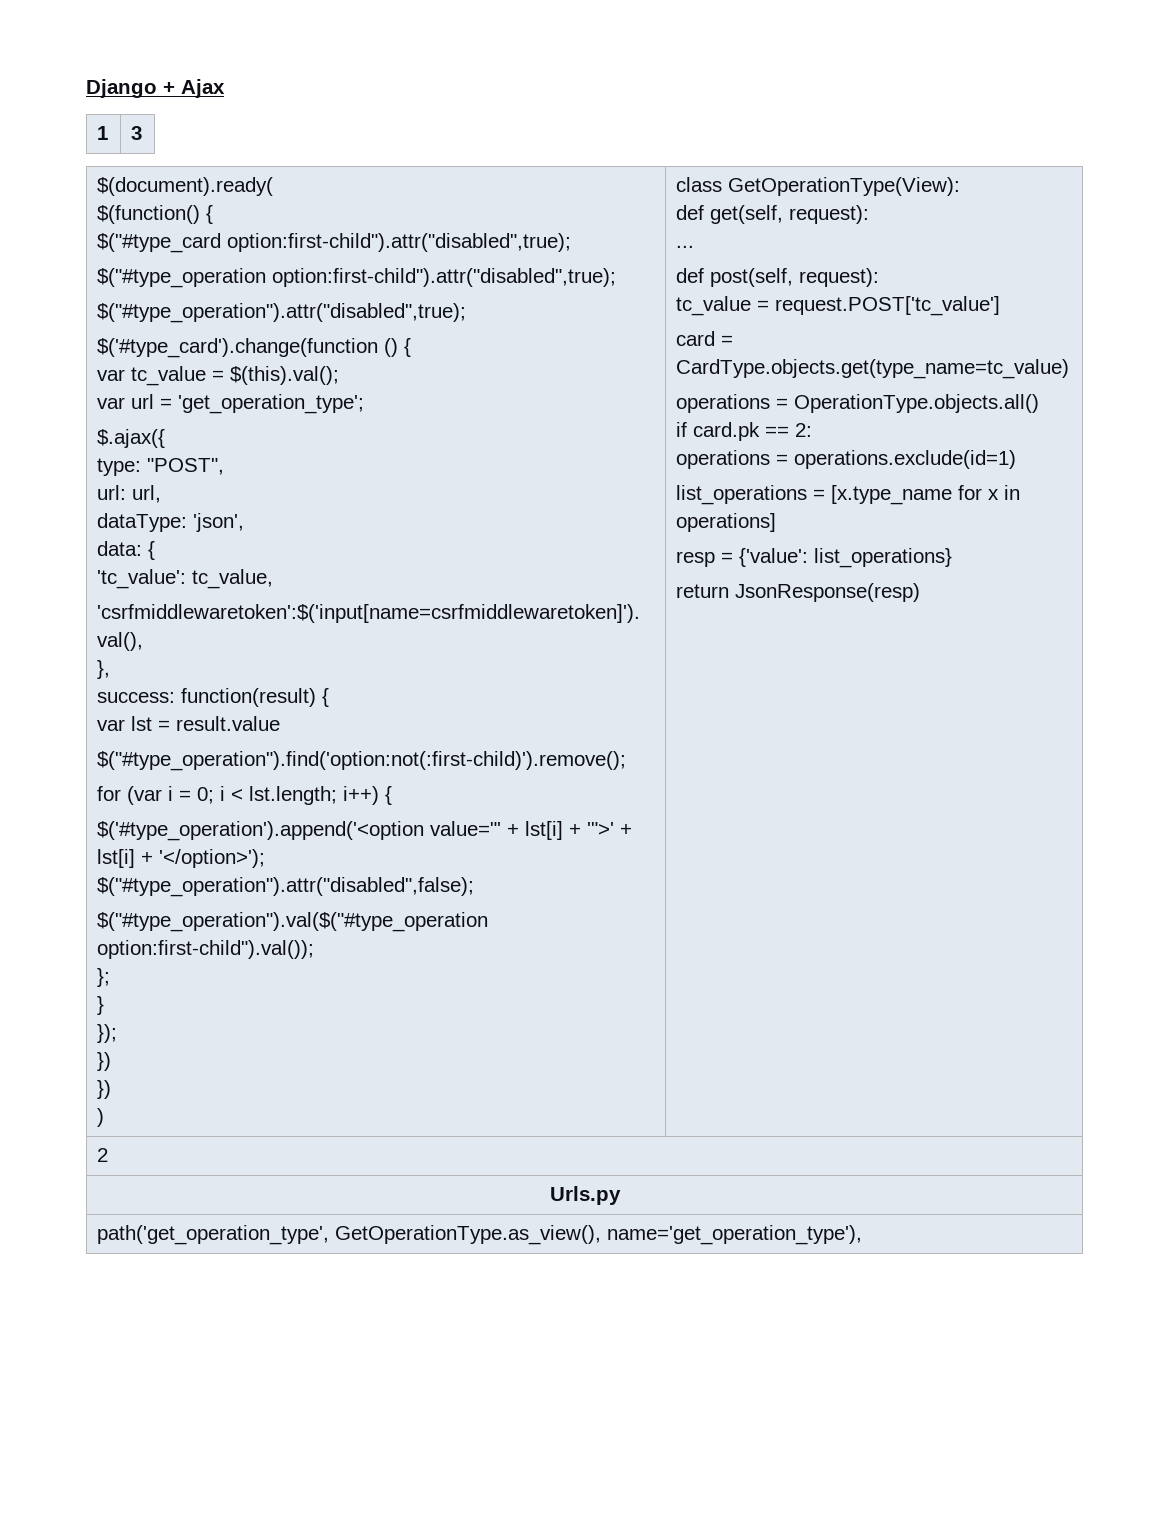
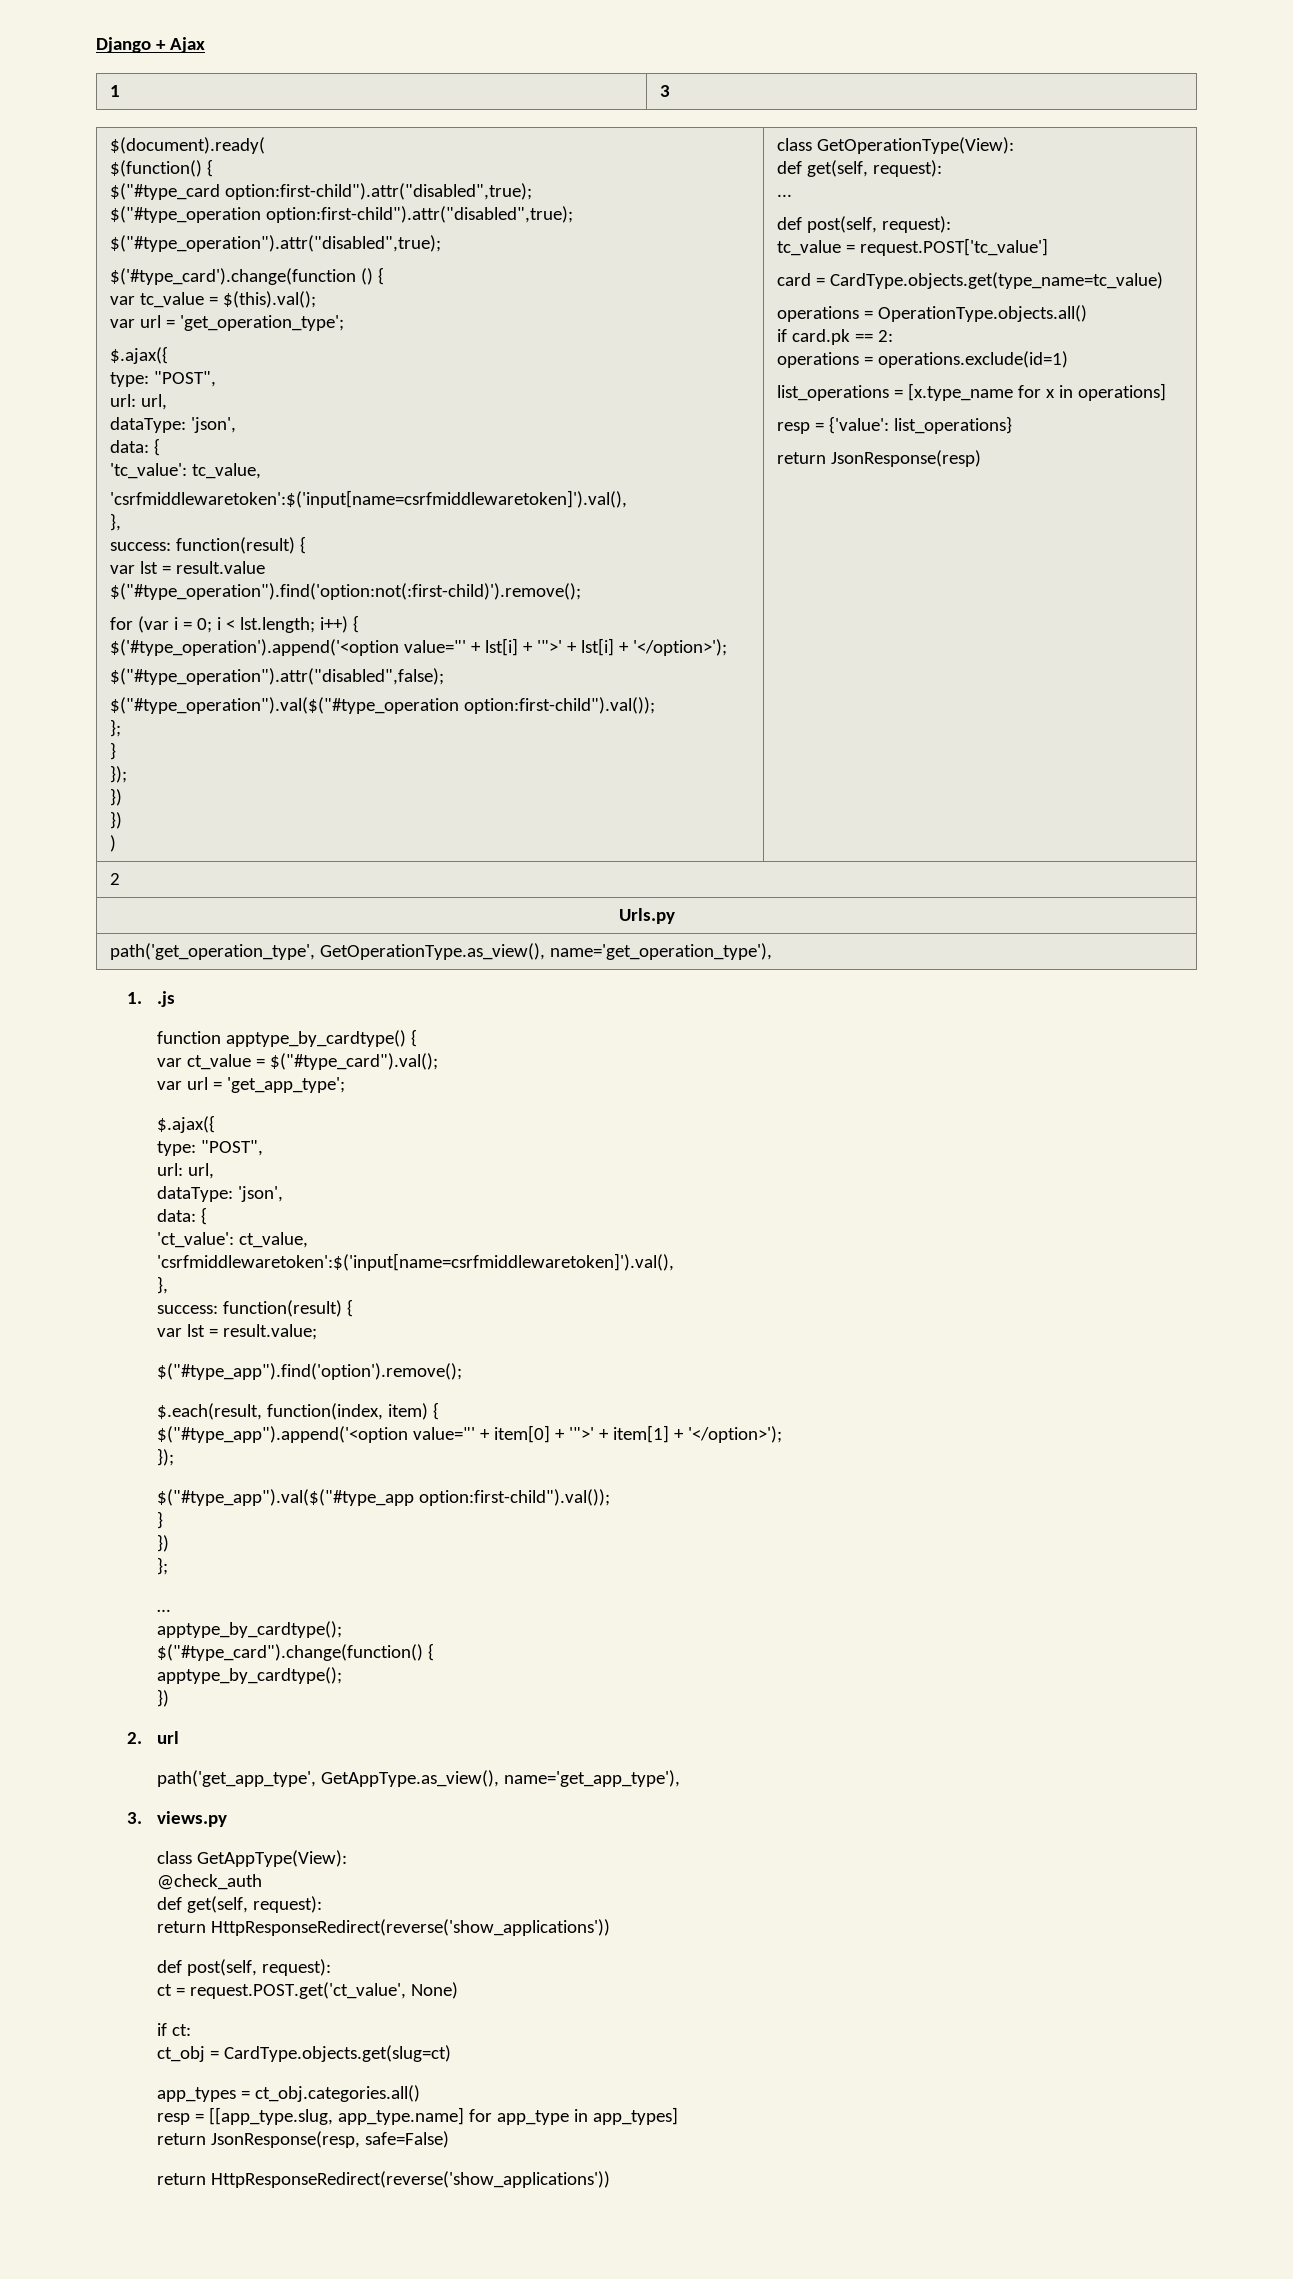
+ 1. .js
+ function apptype_by_cardtype() {
+ var ct_value = $("#type_card").val();
+ var url = 'get_app_type';
+ $.ajax({
+ type: "POST",
+ url: url,
+ dataType: 'json',
+ data: {
+ 'ct_value': ct_value,
+ 'csrfmiddlewaretoken':$('input[name=csrfmiddlewaretoken]').val(),
+ },
+ success: function(result) {
+ var lst = result.value;
+ $("#type_app").find('option').remove();
+ $.each(result, function(index, item) {
+ $("#type_app").append('<option value="' + item[0] + '">' + item[1] + '</option>');
+ });
+ $("#type_app").val($("#type_app option:first-child").val());
+ }
+ })
+ };
+ …
+ apptype_by_cardtype();
+ $("#type_card").change(function() {
+ apptype_by_cardtype();
+ })
+ 2. url
+ path('get_app_type', GetAppType.as_view(), name='get_app_type'),
+ 3. views.py
+ class GetAppType(View):
+ @check_auth
+ def get(self, request):
+ return HttpResponseRedirect(reverse('show_applications'))
+ def post(self, request):
+ ct = request.POST.get('ct_value', None)
+ if ct:
+ ct_obj = CardType.objects.get(slug=ct)
+ app_types = ct_obj.categories.all()
+ resp = [[app_type.slug, app_type.name] for app_type in app_types]
+ return JsonResponse(resp, safe=False)
+ return HttpResponseRedirect(reverse('show_applications'))

